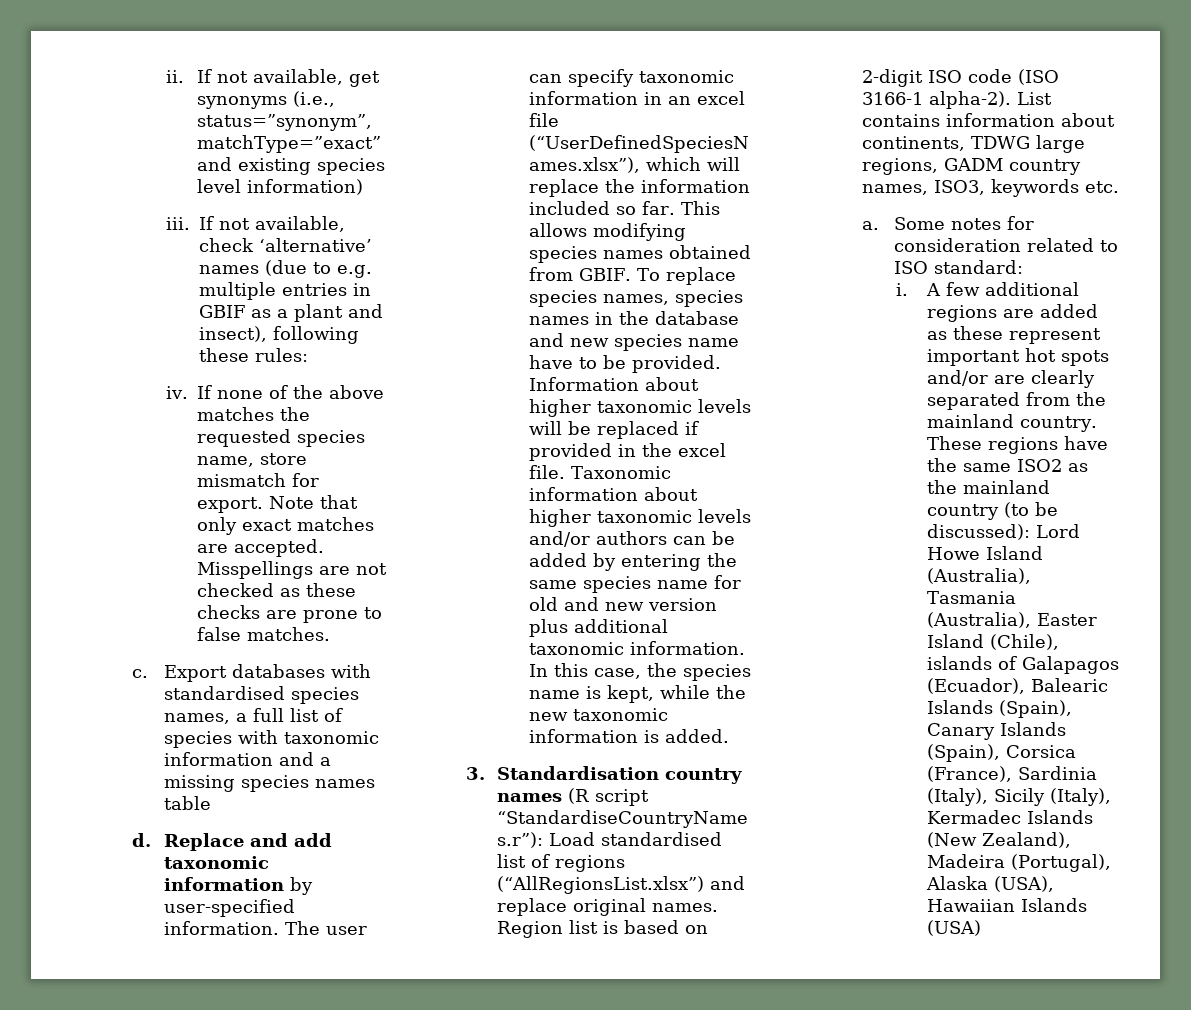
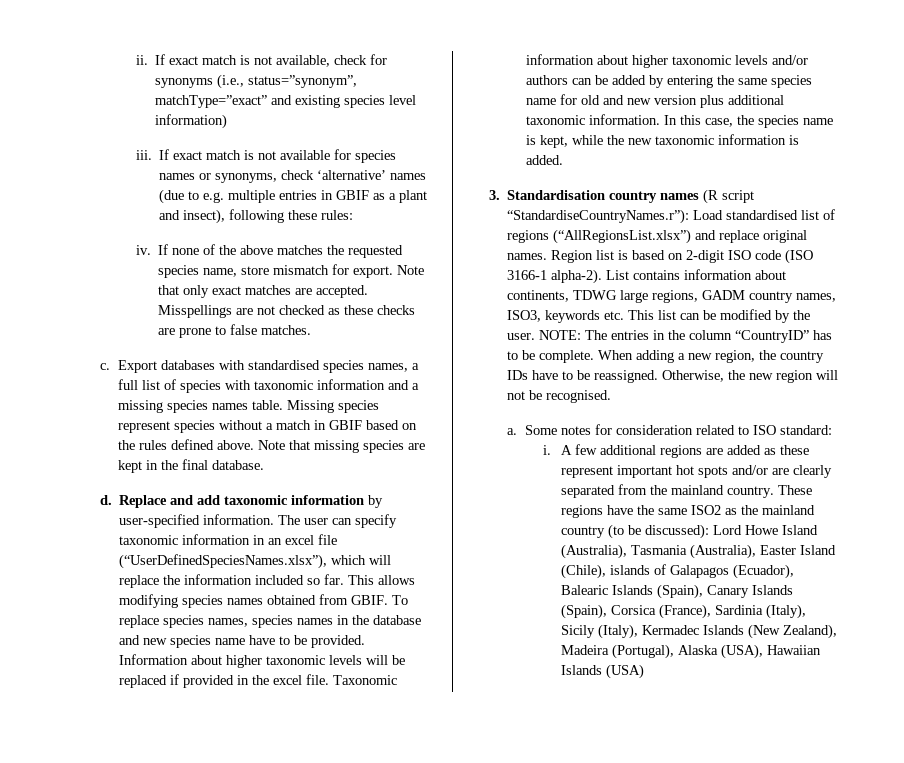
- If not available, get synonyms (i.e., status=”synonym”, matchType=”exact” and existing species level information)
+ If exact match is not available, check for synonyms (i.e., status=”synonym”, matchType=”exact” and existing species level information)
- If not available, check ‘alternative’ names (due to e.g. multiple entries in GBIF as a plant and insect), following these rules:
+ If exact match is not available for species names or synonyms, check ‘alternative’ names (due to e.g. multiple entries in GBIF as a plant and insect), following these rules:
- Export databases with standardised species names, a full list of species with taxonomic information and a missing species names table
+ Export databases with standardised species names, a full list of species with taxonomic information and a missing species names table. Missing species represent species without a match in GBIF based on the rules defined above. Note that missing species are kept in the final database.
- List contains information about continents, TDWG large regions, GADM country names, ISO3, keywords etc.
+ List contains information about continents, TDWG large regions, GADM country names, ISO3, keywords etc. This list can be modified by the user. NOTE: The entries in the column “CountryID” has to be complete. When adding a new region, the country IDs have to be reassigned. Otherwise, the new region will not be recognised.

